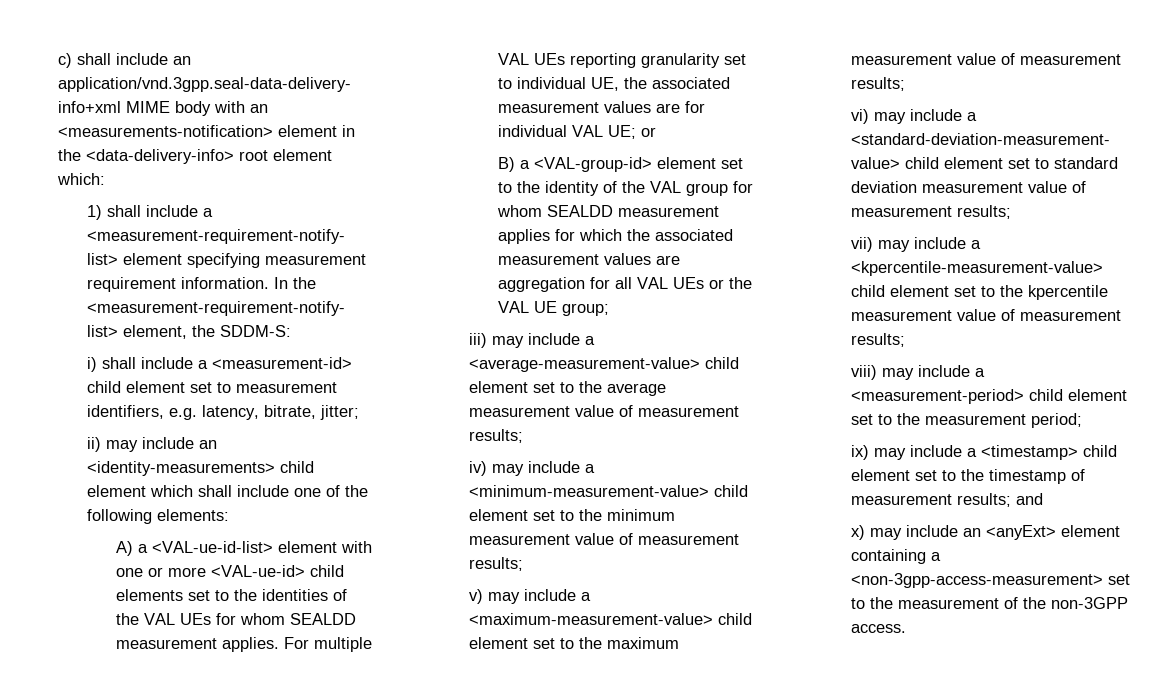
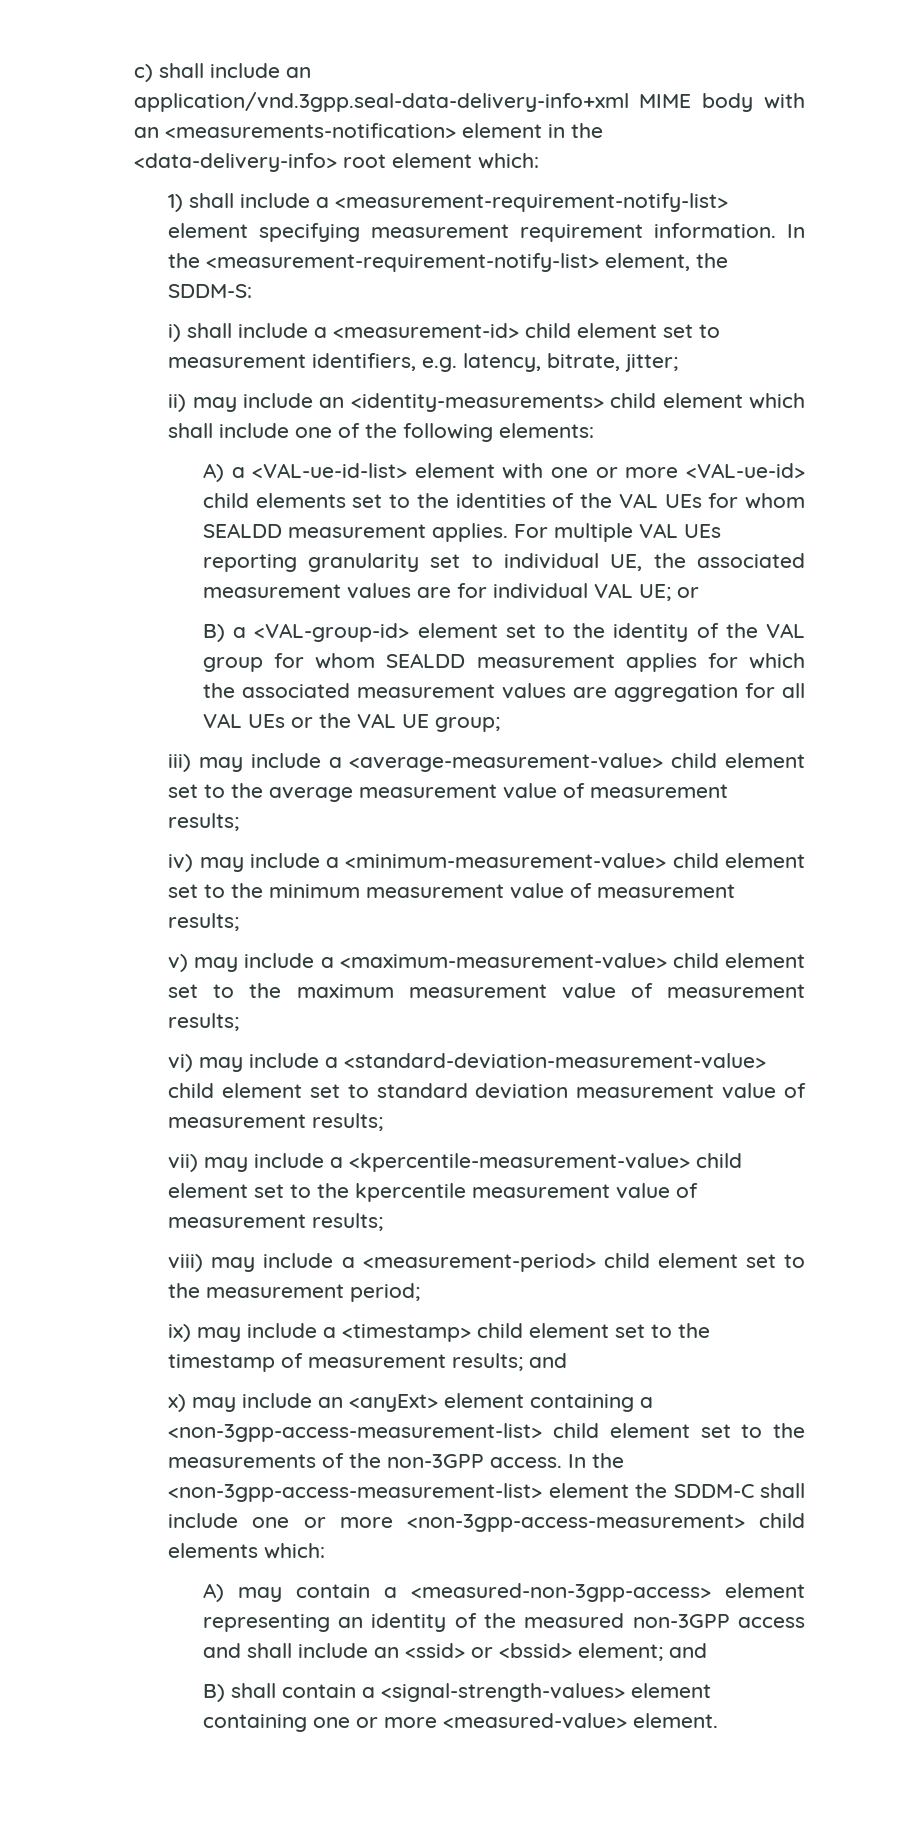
- x) may include an <anyExt> element containing a <non-3gpp-access-measurement> set to the measurement of the non-3GPP access.
+ x) may include an <anyExt> element containing a <non-3gpp-access-measurement-list> child element set to the measurements of the non-3GPP access.
+ In the <non-3gpp-access-measurement-list> element the SDDM-C shall include one or more <non-3gpp-access-measurement> child elements which:
+ A) may contain a <measured-non-3gpp-access> element representing an identity of the measured non-3GPP access and shall include an <ssid> or <bssid> element; and
+ B) shall contain a <signal-strength-values> element containing one or more <measured-value> element.

